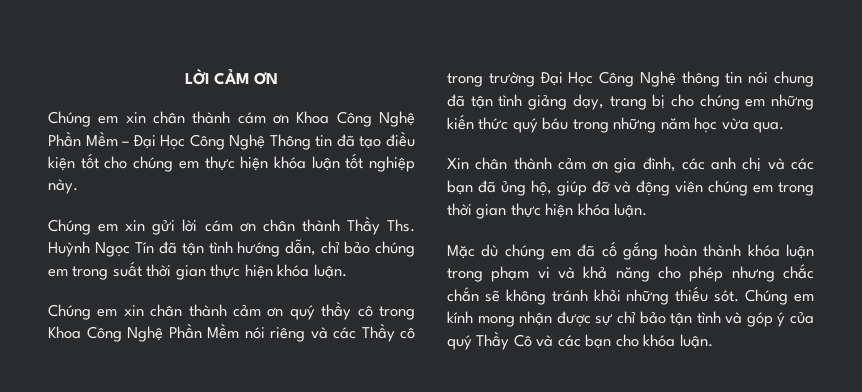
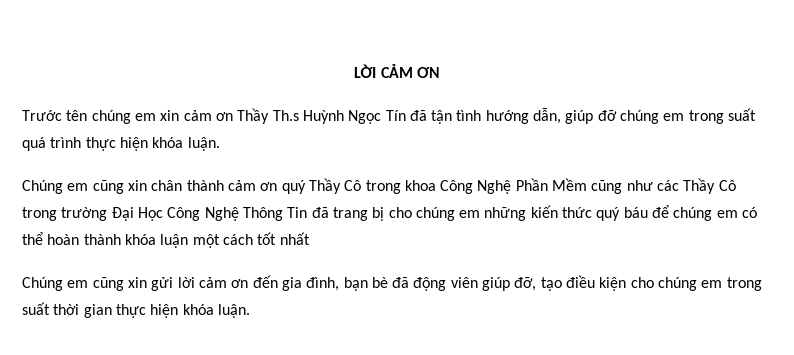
- Chúng em xin chân thành cám ơn Khoa Công Nghệ Phần Mềm – Đại Học Công Nghệ Thông tin đã tạo điều kiện tốt cho chúng em thực hiện khóa luận tốt nghiệp này.
- Chúng em xin gửi lời cám ơn chân thành Thầy Ths. Huỳnh Ngọc Tín đã tận tình hướng dẫn, chỉ bảo chúng em trong suất thời gian thực hiện khóa luận.
+ Trước tên chúng em xin cảm ơn Thầy Th.s Huỳnh Ngọc Tín đã tận tình hướng dẫn, giúp đỡ chúng em trong suất quá trình thực hiện khóa luận.
+ Chúng em cũng xin chân thành cảm ơn quý Thầy Cô trong khoa Công Nghệ Phần Mềm cũng như các Thầy Cô trong trường Đại Học Công Nghệ Thông Tin đã trang bị cho chúng em những kiến thức quý báu để chúng em có thể hoàn thành khóa luận một cách tốt nhất
+ Chúng em cũng xin gửi lời cảm ơn đến gia đình, bạn bè đã động viên giúp đỡ, tạo điều kiện cho chúng em trong suất thời gian thực hiện khóa luận.
- Chúng em xin chân thành cảm ơn quý thầy cô trong Khoa Công Nghệ Phần Mềm nói riêng và các Thầy cô trong trường Đại Học Công Nghệ thông tin nói chung đã tận tình giảng dạy, trang bị cho chúng em những kiến thức quý báu trong những năm học vừa qua.
- Xin chân thành cảm ơn gia đình, các anh chị và các bạn đã ủng hộ, giúp đỡ và động viên chúng em trong thời gian thực hiện khóa luận.
- Mặc dù chúng em đã cố gắng hoàn thành khóa luận trong phạm vi và khả năng cho phép nhưng chắc chắn sẽ không tránh khỏi những thiếu sót. Chúng em kính mong nhận được sự chỉ bảo tận tình và góp ý của quý Thầy Cô và các bạn cho khóa luận.

